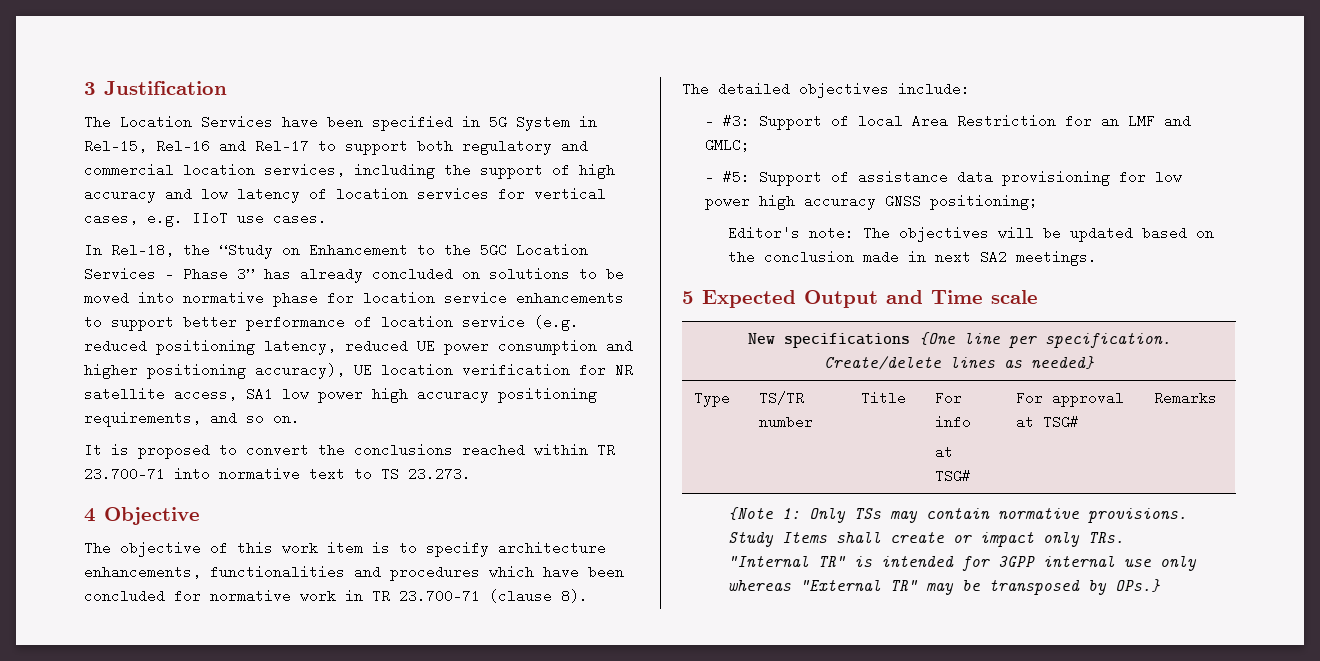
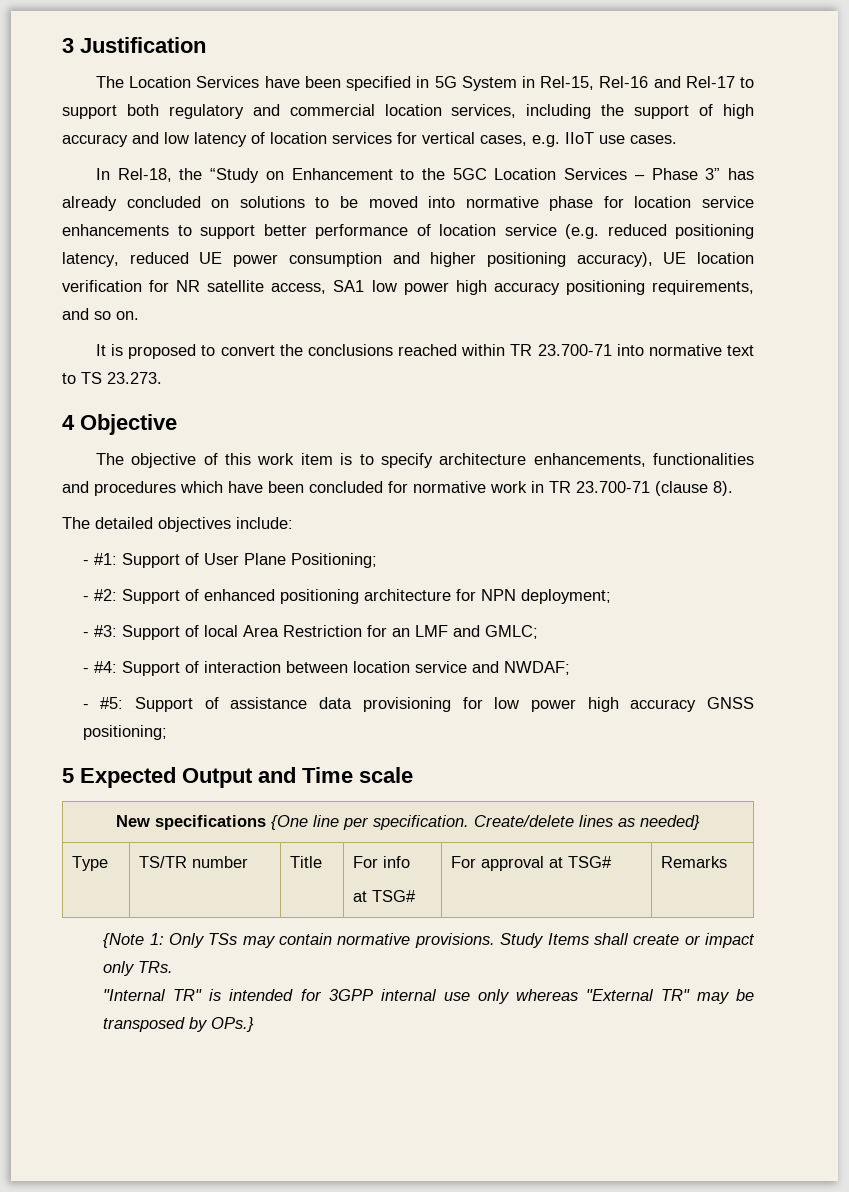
+ - #1: Support of User Plane Positioning;
+ - #2: Support of enhanced positioning architecture for NPN deployment;
+ - #4: Support of interaction between location service and NWDAF;
- Editor's note: The objectives will be updated based on the conclusion made in next SA2 meetings.

